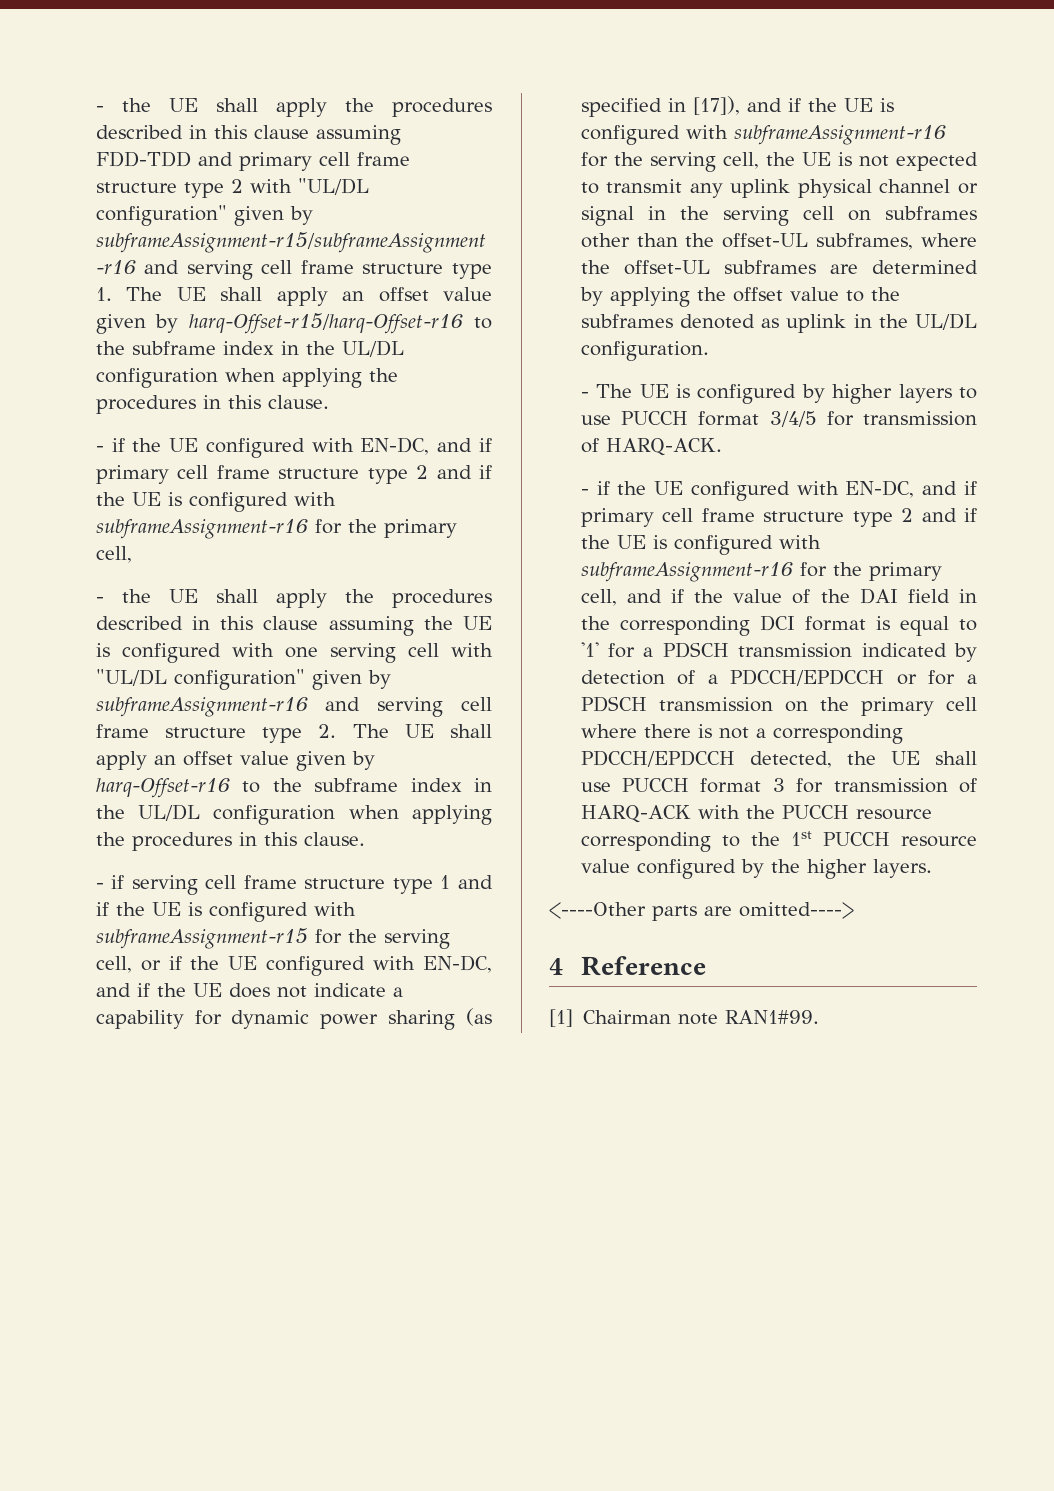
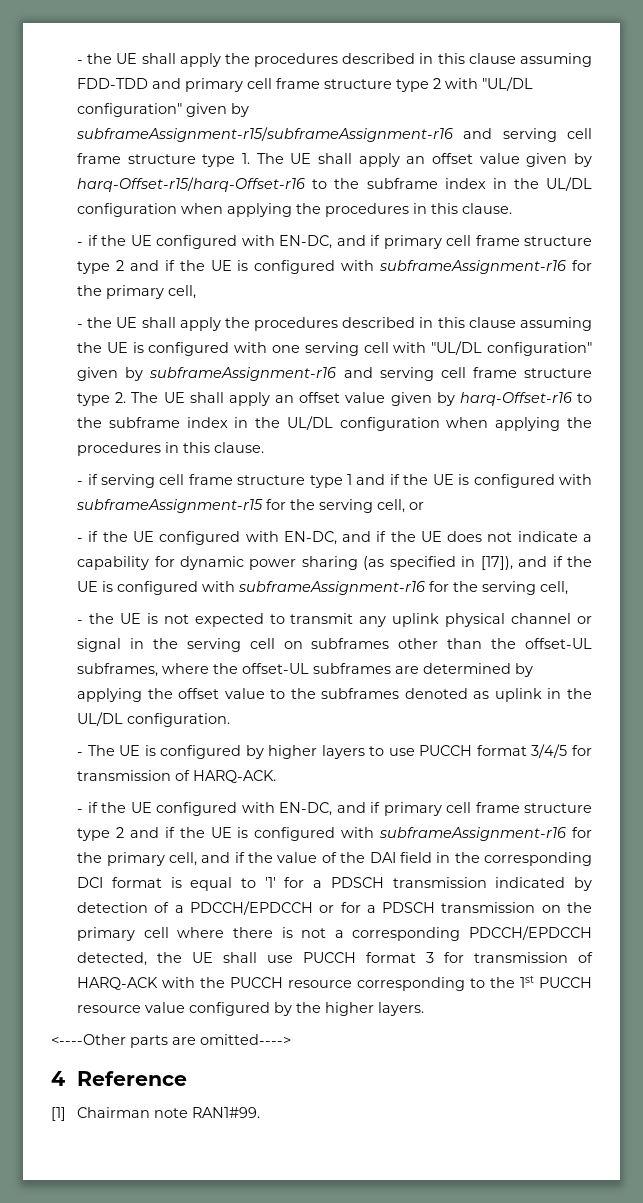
- - if serving cell frame structure type 1 and if the UE is configured with subframeAssignment-r15 for the serving cell, or if the UE configured with EN-DC, and if the UE does not indicate a capability for dynamic power sharing (as specified in [17]), and if the UE is configured with subframeAssignment-r16 for the serving cell, the UE is not expected to transmit any uplink physical channel or signal in the serving cell on subframes other than the offset-UL subframes, where the offset-UL subframes are determined by applying the offset value to the subframes denoted as uplink in the UL/DL configuration.
+ - if serving cell frame structure type 1 and if the UE is configured with subframeAssignment-r15 for the serving cell, or
+ - if the UE configured with EN-DC, and if the UE does not indicate a capability for dynamic power sharing (as specified in [17]), and if the UE is configured with subframeAssignment-r16 for the serving cell,
+ - the UE is not expected to transmit any uplink physical channel or signal in the serving cell on subframes other than the offset-UL subframes, where the offset-UL subframes are determined by applying the offset value to the subframes denoted as uplink in the UL/DL configuration.

